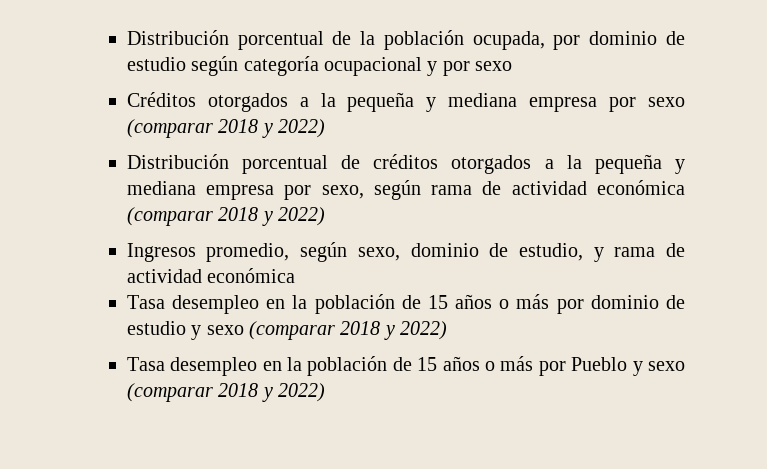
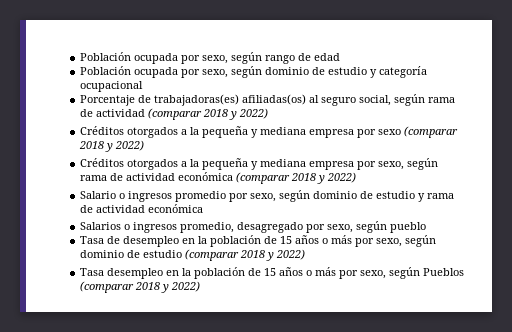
- Distribución porcentual de la población ocupada, por dominio de estudio según categoría ocupacional y por sexo
+ Población ocupada por sexo, según rango de edad
+ Población ocupada por sexo, según dominio de estudio y categoría ocupacional
+ Porcentaje de trabajadoras(es) afiliadas(os) al seguro social, según rama de actividad (comparar 2018 y 2022)
- Distribución porcentual de créditos otorgados a la pequeña y mediana empresa por sexo, según rama de actividad económica (comparar 2018 y 2022)
+ Créditos otorgados a la pequeña y mediana empresa por sexo, según rama de actividad económica (comparar 2018 y 2022)
- Ingresos promedio, según sexo, dominio de estudio, y rama de actividad económica
+ Salario o ingresos promedio por sexo, según dominio de estudio y rama de actividad económica
- Tasa desempleo en la población de 15 años o más por dominio de estudio y sexo (comparar 2018 y 2022)
+ Salarios o ingresos promedio, desagregado por sexo, según pueblo
+ Tasa de desempleo en la población de 15 años o más por sexo, según dominio de estudio (comparar 2018 y 2022)
- Tasa desempleo en la población de 15 años o más por Pueblo y sexo (comparar 2018 y 2022)
+ Tasa desempleo en la población de 15 años o más por sexo, según Pueblos (comparar 2018 y 2022)

